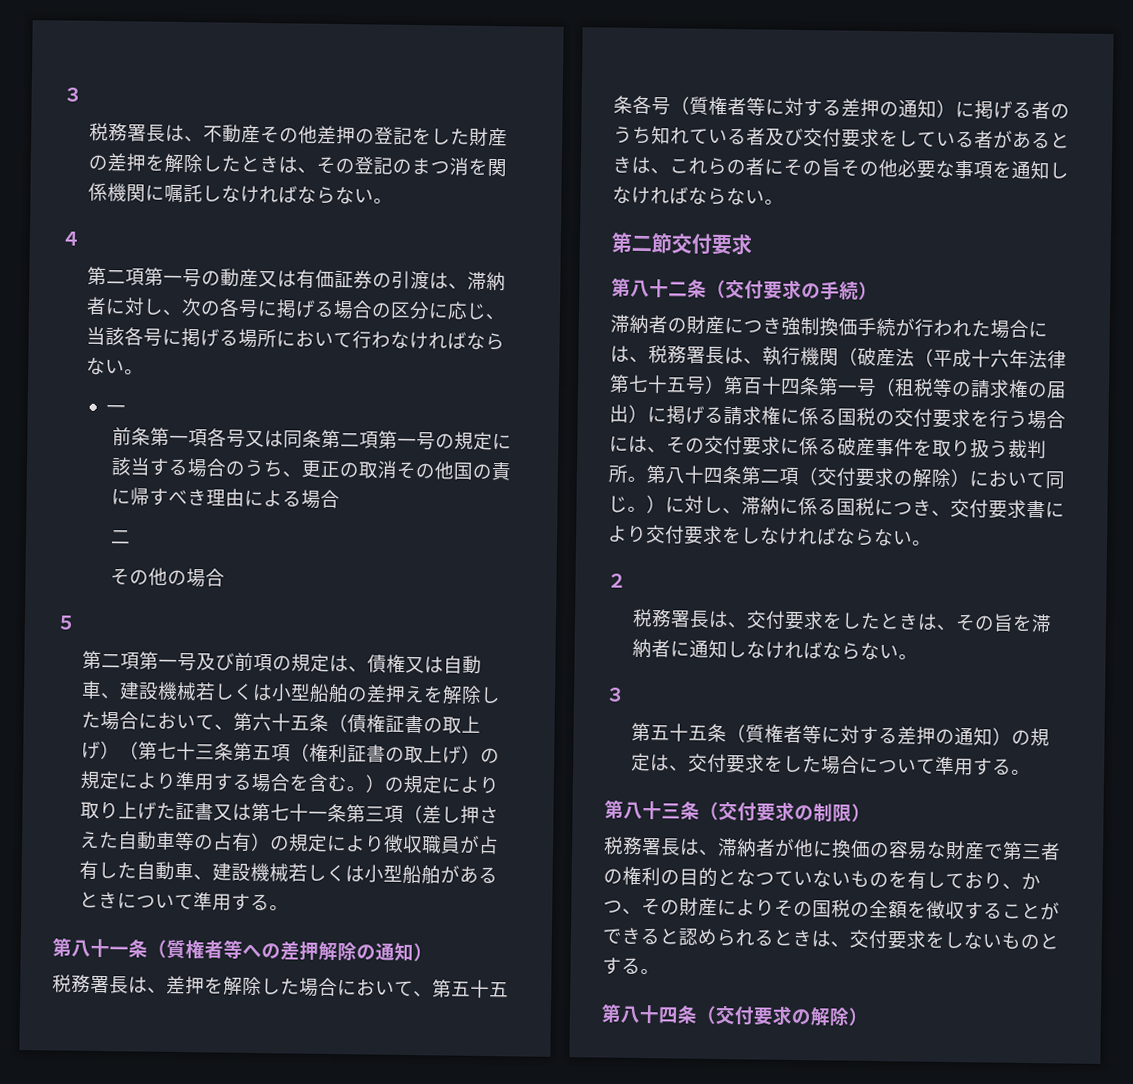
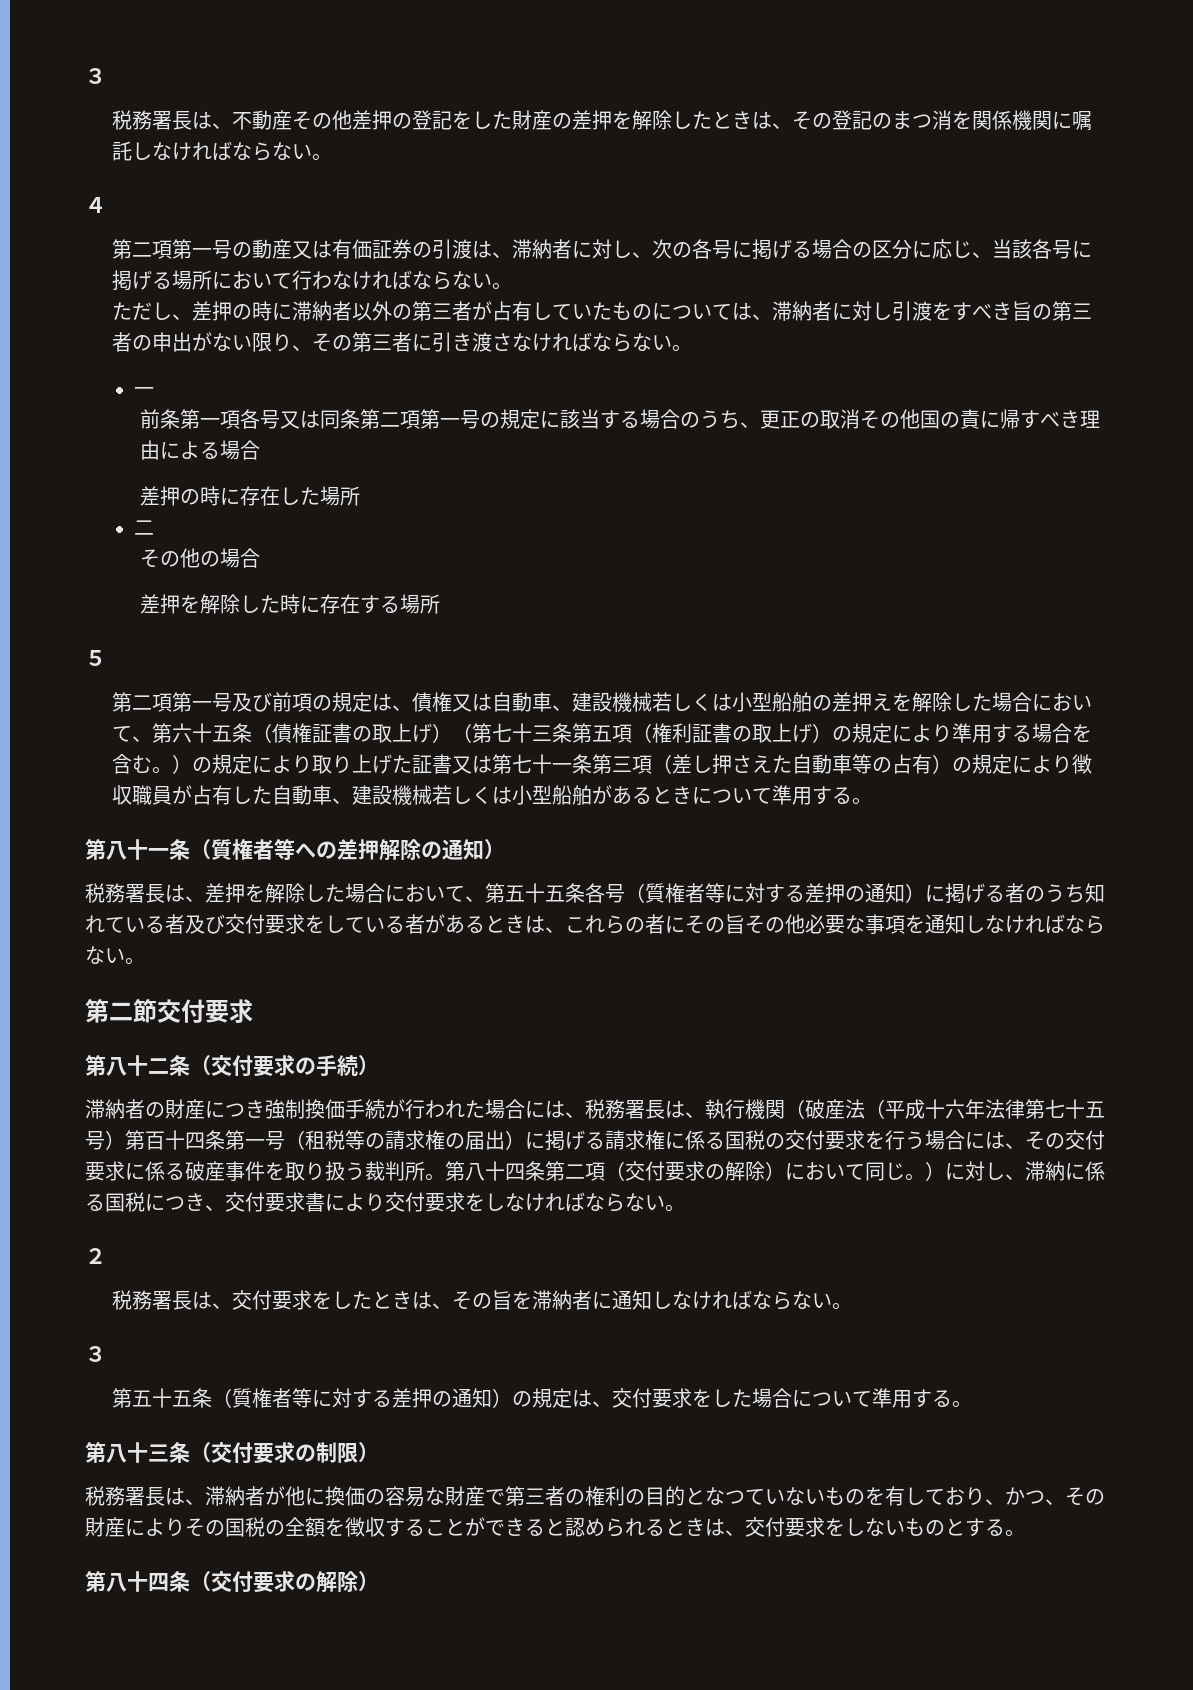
+ ただし、差押の時に滞納者以外の第三者が占有していたものについては、滞納者に対し引渡をすべき旨の第三者の申出がない限り、その第三者に引き渡さなければならない。
  前条第一項各号又は同条第二項第一号の規定に該当する場合のうち、更正の取消その他国の責に帰すべき理由による場合
+ 差押の時に存在した場所
  二
  その他の場合
+ 差押を解除した時に存在する場所

